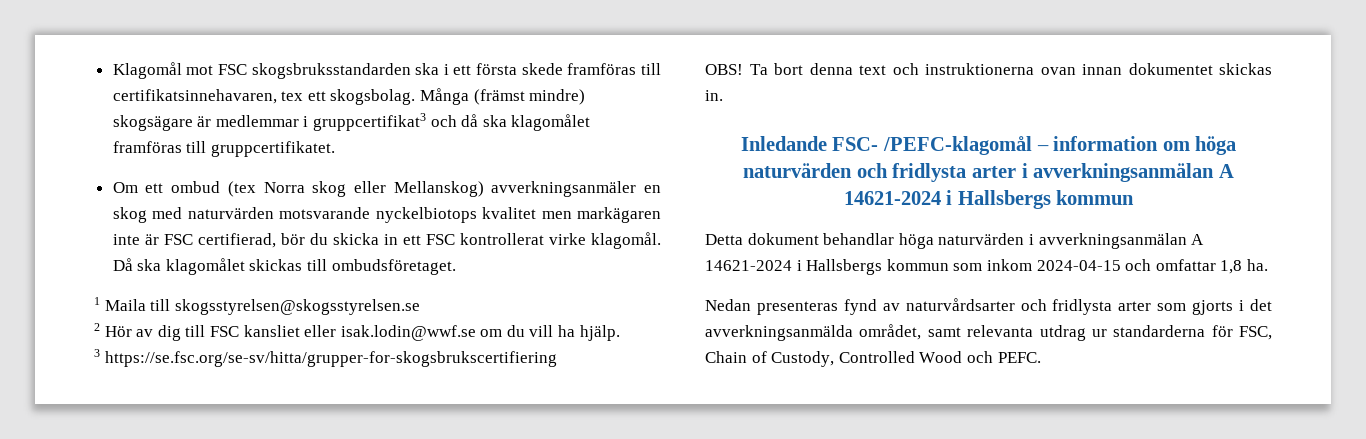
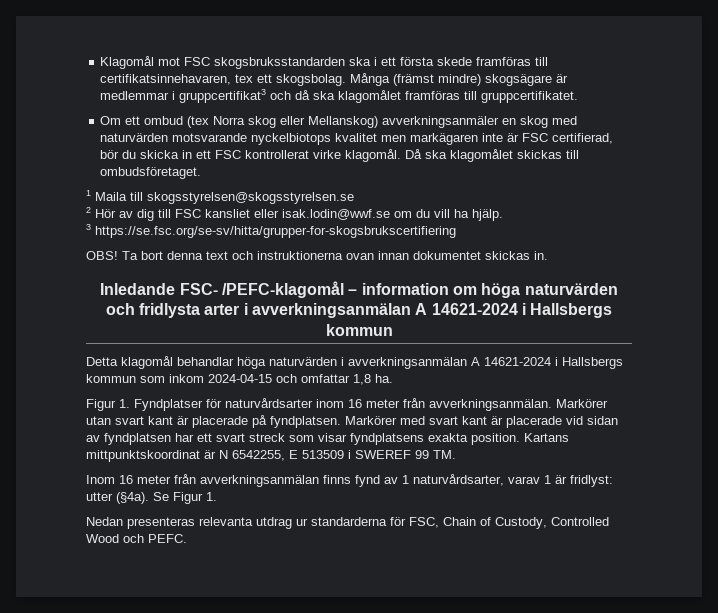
- Detta dokument behandlar höga naturvärden i avverkningsanmälan A 14621-2024 i Hallsbergs kommun som inkom 2024-04-15 och omfattar 1,8 ha.
+ Detta klagomål behandlar höga naturvärden i avverkningsanmälan A 14621-2024 i Hallsbergs kommun som inkom 2024-04-15 och omfattar 1,8 ha.
- Nedan presenteras fynd av naturvårdsarter och fridlysta arter som gjorts i det avverkningsanmälda området, samt relevanta utdrag ur standarderna för FSC, Chain of Custody, Controlled Wood och PEFC.
+ Figur 1. Fyndplatser för naturvårdsarter inom 16 meter från avverkningsanmälan. Markörer utan svart kant är placerade på fyndplatsen. Markörer med svart kant är placerade vid sidan av fyndplatsen har ett svart streck som visar fyndplatsens exakta position. Kartans mittpunktskoordinat är N 6542255, E 513509 i SWEREF 99 TM.
+ Inom 16 meter från avverkningsanmälan finns fynd av 1 naturvårdsarter, varav 1 är fridlyst: utter (§4a). Se Figur 1.
+ Nedan presenteras relevanta utdrag ur standarderna för FSC, Chain of Custody, Controlled Wood och PEFC.

